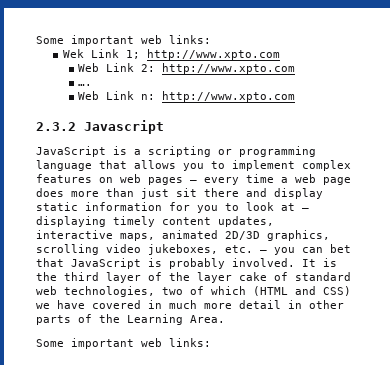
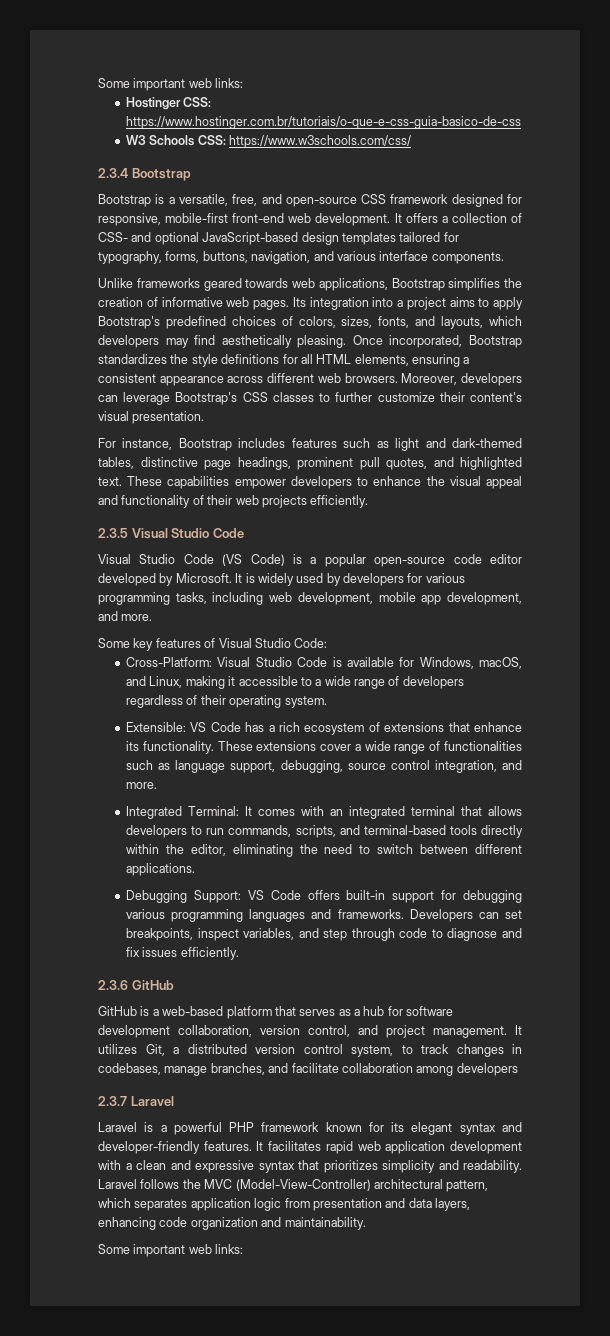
- Wek Link 1; http://www.xpto.com
- Web Link 2: http://www.xpto.com
- ….
- Web Link n: http://www.xpto.com
- 2.3.2 Javascript
- JavaScript is a scripting or programming language that allows you to implement complex features on web pages — every time a web page does more than just sit there and display static information for you to look at — displaying timely content updates, interactive maps, animated 2D/3D graphics, scrolling video jukeboxes, etc. — you can bet that JavaScript is probably involved. It is the third layer of the layer cake of standard web technologies, two of which (HTML and CSS) we have covered in much more detail in other parts of the Learning Area.
+ Hostinger CSS: https://www.hostinger.com.br/tutoriais/o-que-e-css-guia-basico-de-css
+ W3 Schools CSS: https://www.w3schools.com/css/
+ 2.3.4 Bootstrap
+ Bootstrap is a versatile, free, and open-source CSS framework designed for responsive, mobile-first front-end web development. It offers a collection of CSS- and optional JavaScript-based design templates tailored for typography, forms, buttons, navigation, and various interface components.
+ Unlike frameworks geared towards web applications, Bootstrap simplifies the creation of informative web pages. Its integration into a project aims to apply Bootstrap's predefined choices of colors, sizes, fonts, and layouts, which developers may find aesthetically pleasing. Once incorporated, Bootstrap standardizes the style definitions for all HTML elements, ensuring a consistent appearance across different web browsers. Moreover, developers can leverage Bootstrap's CSS classes to further customize their content's visual presentation.
+ For instance, Bootstrap includes features such as light and dark-themed tables, distinctive page headings, prominent pull quotes, and highlighted text. These capabilities empower developers to enhance the visual appeal and functionality of their web projects efficiently.
+ 2.3.5 Visual Studio Code
+ Visual Studio Code (VS Code) is a popular open-source code editor developed by Microsoft. It is widely used by developers for various programming tasks, including web development, mobile app development, and more.
+ Some key features of Visual Studio Code:
+ Cross-Platform: Visual Studio Code is available for Windows, macOS, and Linux, making it accessible to a wide range of developers regardless of their operating system.
+ Extensible: VS Code has a rich ecosystem of extensions that enhance its functionality. These extensions cover a wide range of functionalities such as language support, debugging, source control integration, and more.
+ Integrated Terminal: It comes with an integrated terminal that allows developers to run commands, scripts, and terminal-based tools directly within the editor, eliminating the need to switch between different applications.
+ Debugging Support: VS Code offers built-in support for debugging various programming languages and frameworks. Developers can set breakpoints, inspect variables, and step through code to diagnose and fix issues efficiently.
+ 2.3.6 GitHub
+ GitHub is a web-based platform that serves as a hub for software development collaboration, version control, and project management. It utilizes Git, a distributed version control system, to track changes in codebases, manage branches, and facilitate collaboration among developers
+ 2.3.7 Laravel
+ Laravel is a powerful PHP framework known for its elegant syntax and developer-friendly features. It facilitates rapid web application development with a clean and expressive syntax that prioritizes simplicity and readability. Laravel follows the MVC (Model-View-Controller) architectural pattern, which separates application logic from presentation and data layers, enhancing code organization and maintainability.

